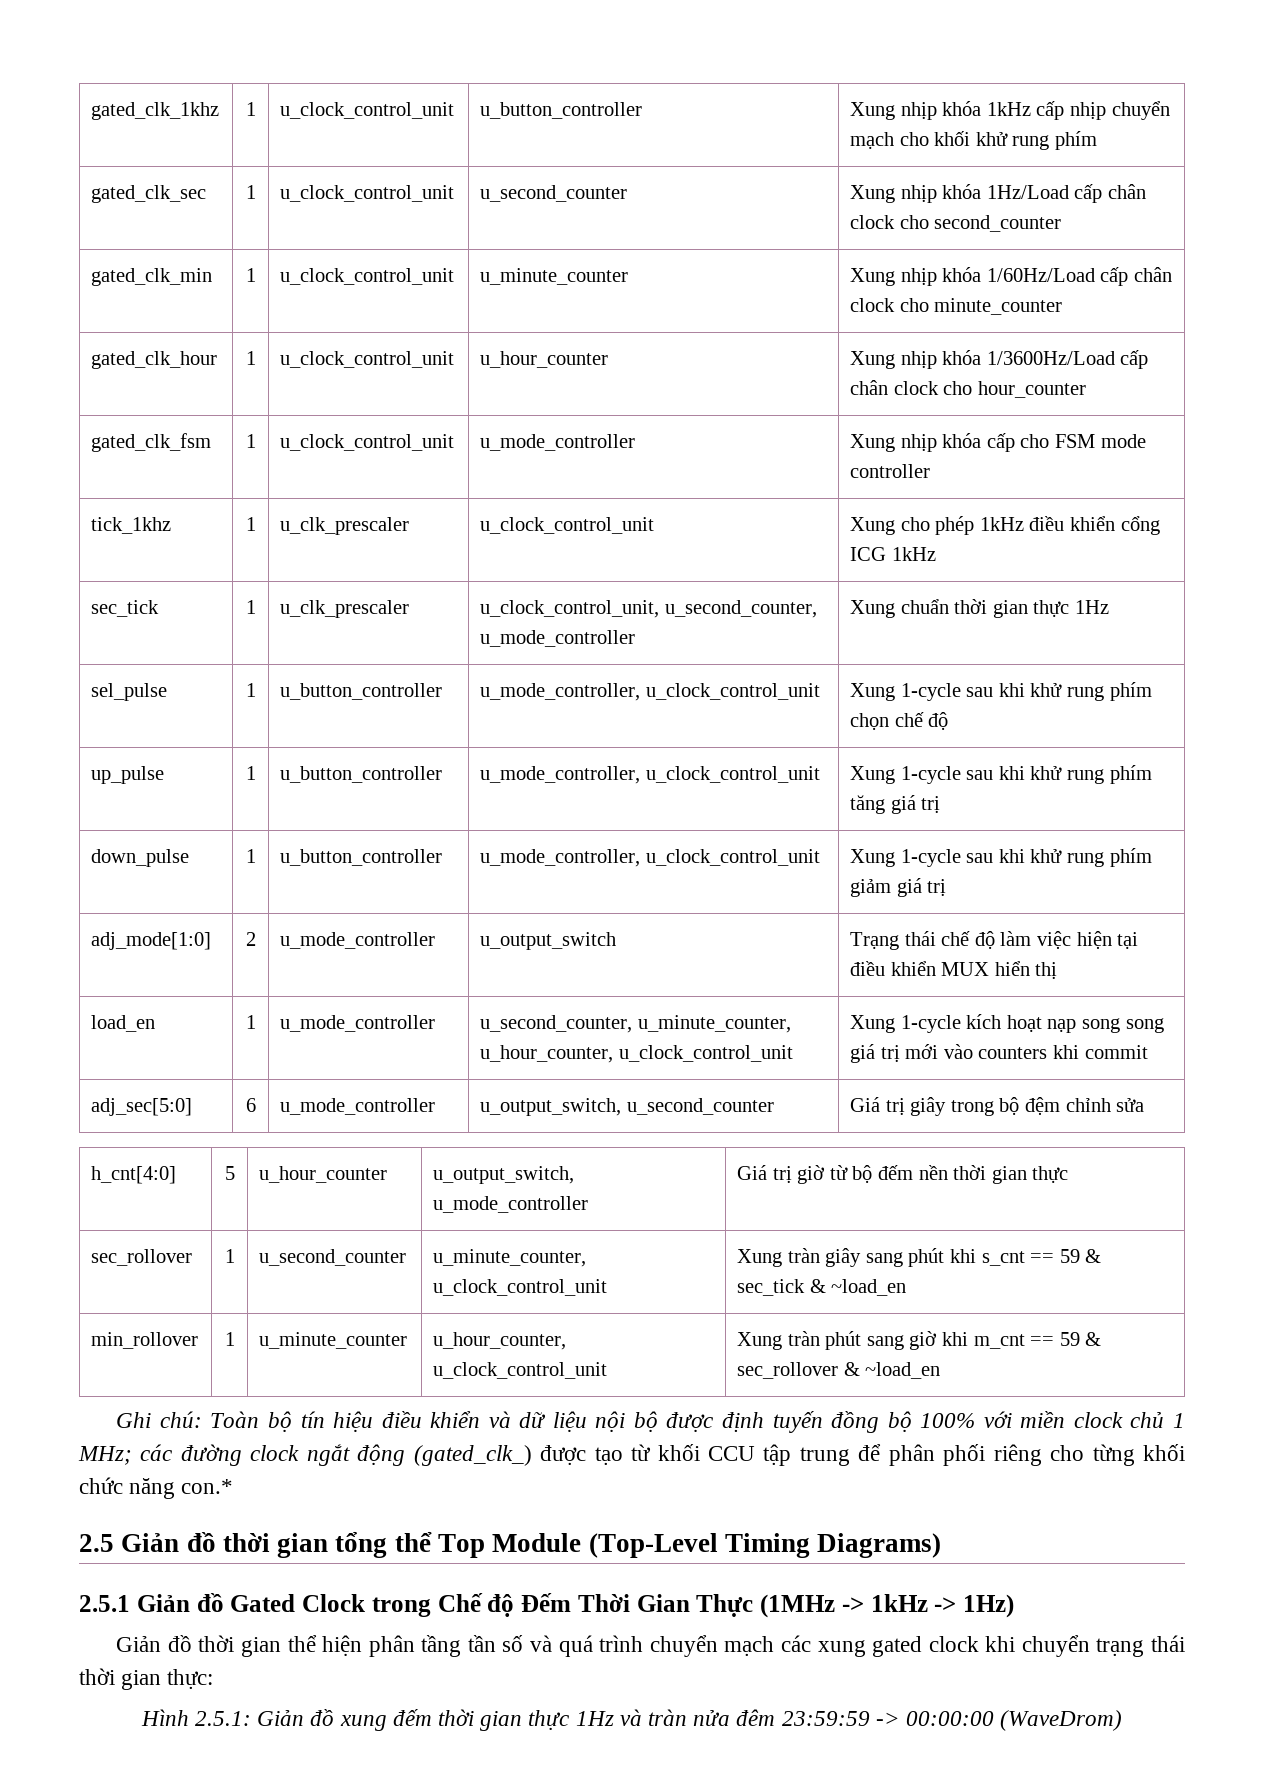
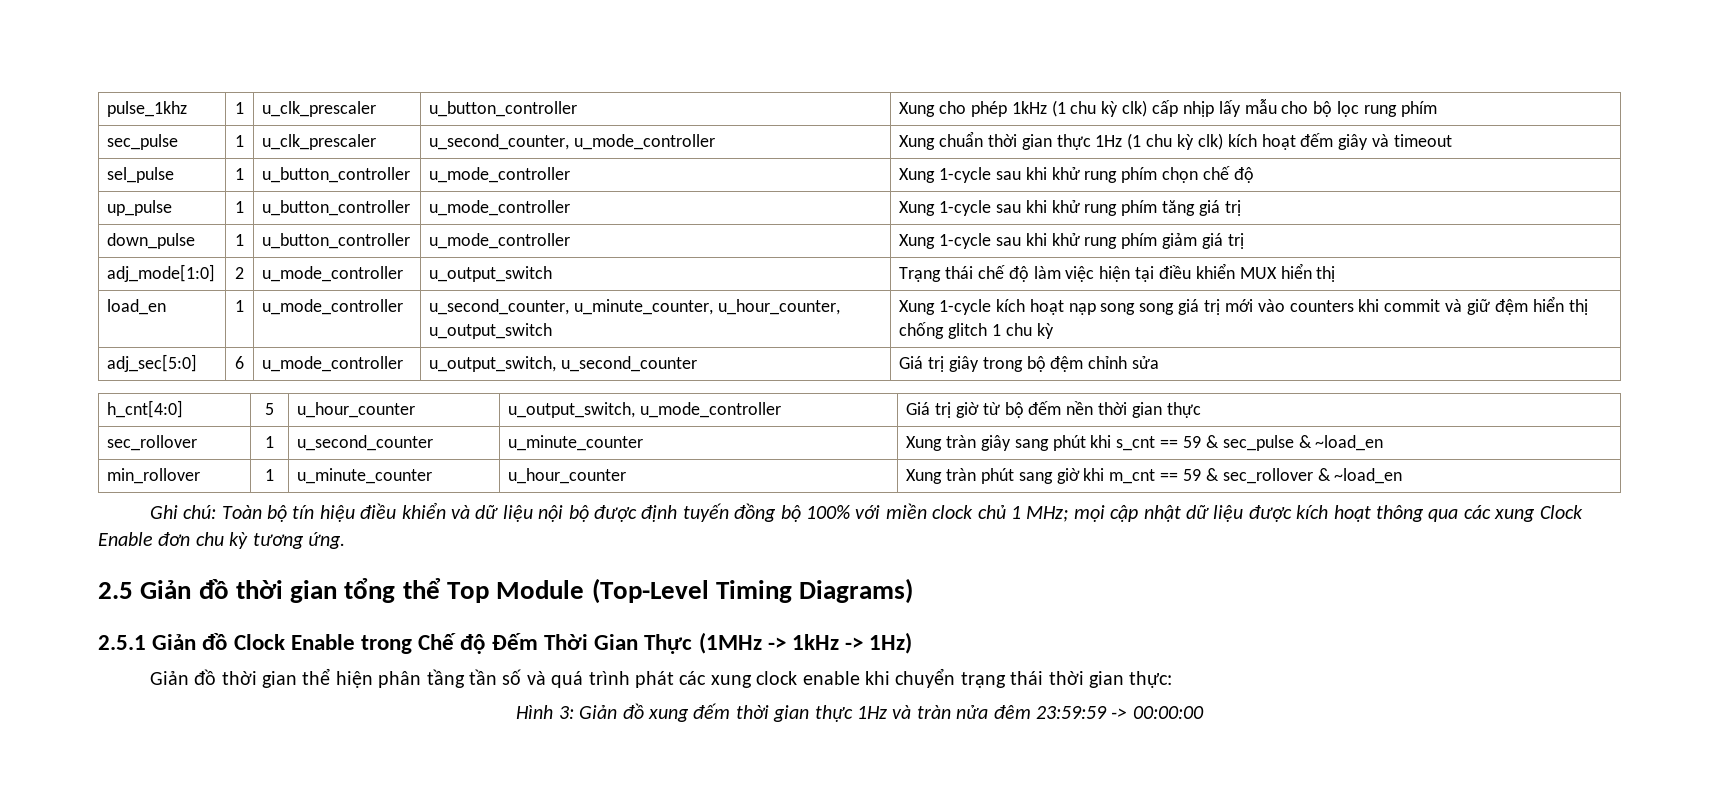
- gated_clk_1khz | 1 | u_clock_control_unit | u_button_controller | Xung nhịp khóa 1kHz cấp nhịp chuyển mạch cho khối khử rung phím
- gated_clk_sec | 1 | u_clock_control_unit | u_second_counter | Xung nhịp khóa 1Hz/Load cấp chân clock cho second_counter
- gated_clk_min | 1 | u_clock_control_unit | u_minute_counter | Xung nhịp khóa 1/60Hz/Load cấp chân clock cho minute_counter
- gated_clk_hour | 1 | u_clock_control_unit | u_hour_counter | Xung nhịp khóa 1/3600Hz/Load cấp chân clock cho hour_counter
- gated_clk_fsm | 1 | u_clock_control_unit | u_mode_controller | Xung nhịp khóa cấp cho FSM mode controller
- tick_1khz | 1 | u_clk_prescaler | u_clock_control_unit | Xung cho phép 1kHz điều khiển cổng ICG 1kHz
- sec_tick | 1 | u_clk_prescaler | u_clock_control_unit, u_second_counter, u_mode_controller | Xung chuẩn thời gian thực 1Hz
+ pulse_1khz | 1 | u_clk_prescaler | u_button_controller | Xung cho phép 1kHz (1 chu kỳ clk) cấp nhịp lấy mẫu cho bộ lọc rung phím
+ sec_pulse | 1 | u_clk_prescaler | u_second_counter, u_mode_controller | Xung chuẩn thời gian thực 1Hz (1 chu kỳ clk) kích hoạt đếm giây và timeout
- sel_pulse | 1 | u_button_controller | u_mode_controller, u_clock_control_unit | Xung 1-cycle sau khi khử rung phím chọn chế độ
+ sel_pulse | 1 | u_button_controller | u_mode_controller | Xung 1-cycle sau khi khử rung phím chọn chế độ
- up_pulse | 1 | u_button_controller | u_mode_controller, u_clock_control_unit | Xung 1-cycle sau khi khử rung phím tăng giá trị
+ up_pulse | 1 | u_button_controller | u_mode_controller | Xung 1-cycle sau khi khử rung phím tăng giá trị
- down_pulse | 1 | u_button_controller | u_mode_controller, u_clock_control_unit | Xung 1-cycle sau khi khử rung phím giảm giá trị
+ down_pulse | 1 | u_button_controller | u_mode_controller | Xung 1-cycle sau khi khử rung phím giảm giá trị
- load_en | 1 | u_mode_controller | u_second_counter, u_minute_counter, u_hour_counter, u_clock_control_unit | Xung 1-cycle kích hoạt nạp song song giá trị mới vào counters khi commit
+ load_en | 1 | u_mode_controller | u_second_counter, u_minute_counter, u_hour_counter, u_output_switch | Xung 1-cycle kích hoạt nạp song song giá trị mới vào counters khi commit và giữ đệm hiển thị chống glitch 1 chu kỳ
- sec_rollover | 1 | u_second_counter | u_minute_counter, u_clock_control_unit | Xung tràn giây sang phút khi s_cnt == 59 & sec_tick & ~load_en
+ sec_rollover | 1 | u_second_counter | u_minute_counter | Xung tràn giây sang phút khi s_cnt == 59 & sec_pulse & ~load_en
- min_rollover | 1 | u_minute_counter | u_hour_counter, u_clock_control_unit | Xung tràn phút sang giờ khi m_cnt == 59 & sec_rollover & ~load_en
+ min_rollover | 1 | u_minute_counter | u_hour_counter | Xung tràn phút sang giờ khi m_cnt == 59 & sec_rollover & ~load_en
- Ghi chú: Toàn bộ tín hiệu điều khiển và dữ liệu nội bộ được định tuyến đồng bộ 100% với miền clock chủ 1 MHz; các đường clock ngắt động (gated_clk_) được tạo từ khối CCU tập trung để phân phối riêng cho từng khối chức năng con.*
+ Ghi chú: Toàn bộ tín hiệu điều khiển và dữ liệu nội bộ được định tuyến đồng bộ 100% với miền clock chủ 1 MHz; mọi cập nhật dữ liệu được kích hoạt thông qua các xung Clock Enable đơn chu kỳ tương ứng.
- 2.5.1 Giản đồ Gated Clock trong Chế độ Đếm Thời Gian Thực (1MHz -> 1kHz -> 1Hz)
+ 2.5.1 Giản đồ Clock Enable trong Chế độ Đếm Thời Gian Thực (1MHz -> 1kHz -> 1Hz)
- Giản đồ thời gian thể hiện phân tầng tần số và quá trình chuyển mạch các xung gated clock khi chuyển trạng thái thời gian thực:
+ Giản đồ thời gian thể hiện phân tầng tần số và quá trình phát các xung clock enable khi chuyển trạng thái thời gian thực:
- Hình 2.5.1: Giản đồ xung đếm thời gian thực 1Hz và tràn nửa đêm 23:59:59 -> 00:00:00 (WaveDrom)
+ Hình 3: Giản đồ xung đếm thời gian thực 1Hz và tràn nửa đêm 23:59:59 -> 00:00:00

